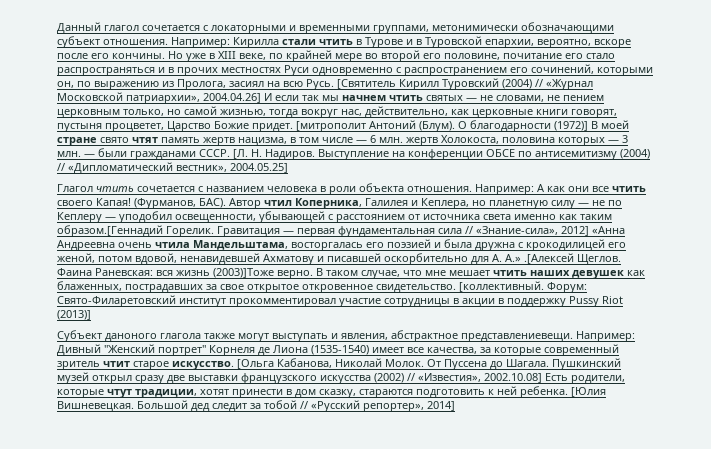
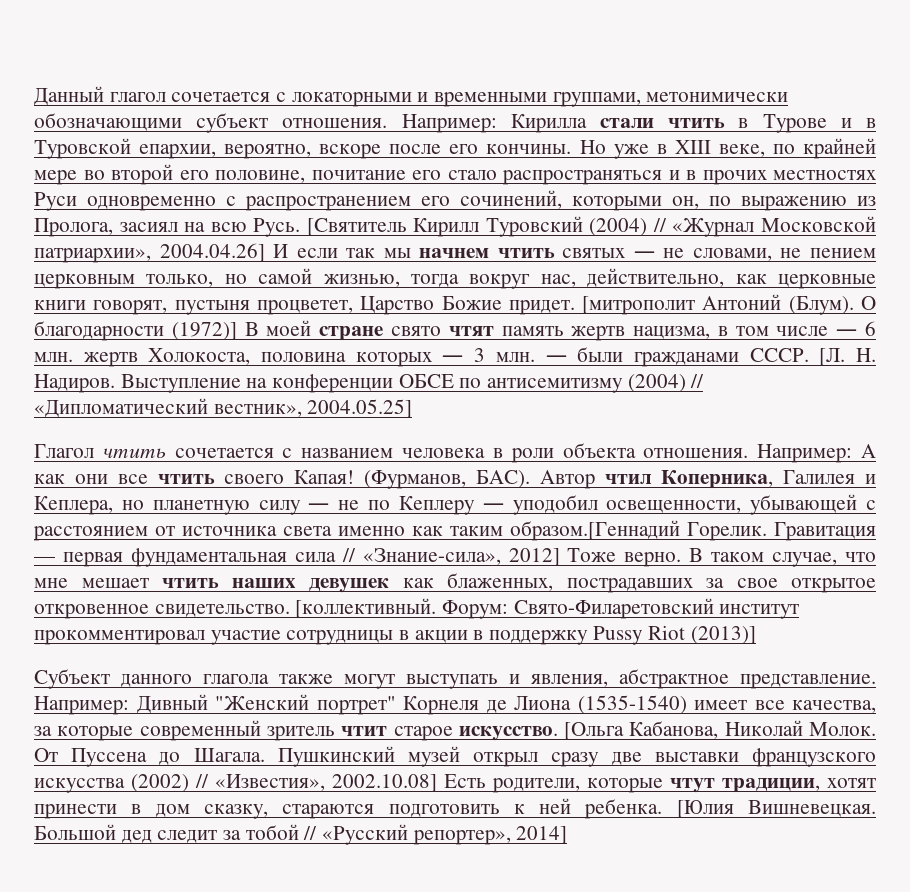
- Гравитация — первая фундаментальная сила // «Знание-сила», 2012] «Анна Андреевна очень чтила Мандельштама, восторгалась его поэзией и была дружна с крокодилицей его женой, потом вдовой, ненавидевшей Ахматову и писавшей оскорбительно для А. А.» .[Алексей Щеглов. Фаина Раневская: вся жизнь (2003)]Тоже верно.
+ Гравитация — первая фундаментальная сила // «Знание-сила», 2012] Тоже верно.
- Субъект даноного глагола также могут выступать и явления, абстрактное представлениевещи.
+ Субъект данного глагола также могут выступать и явления, абстрактное представление.

